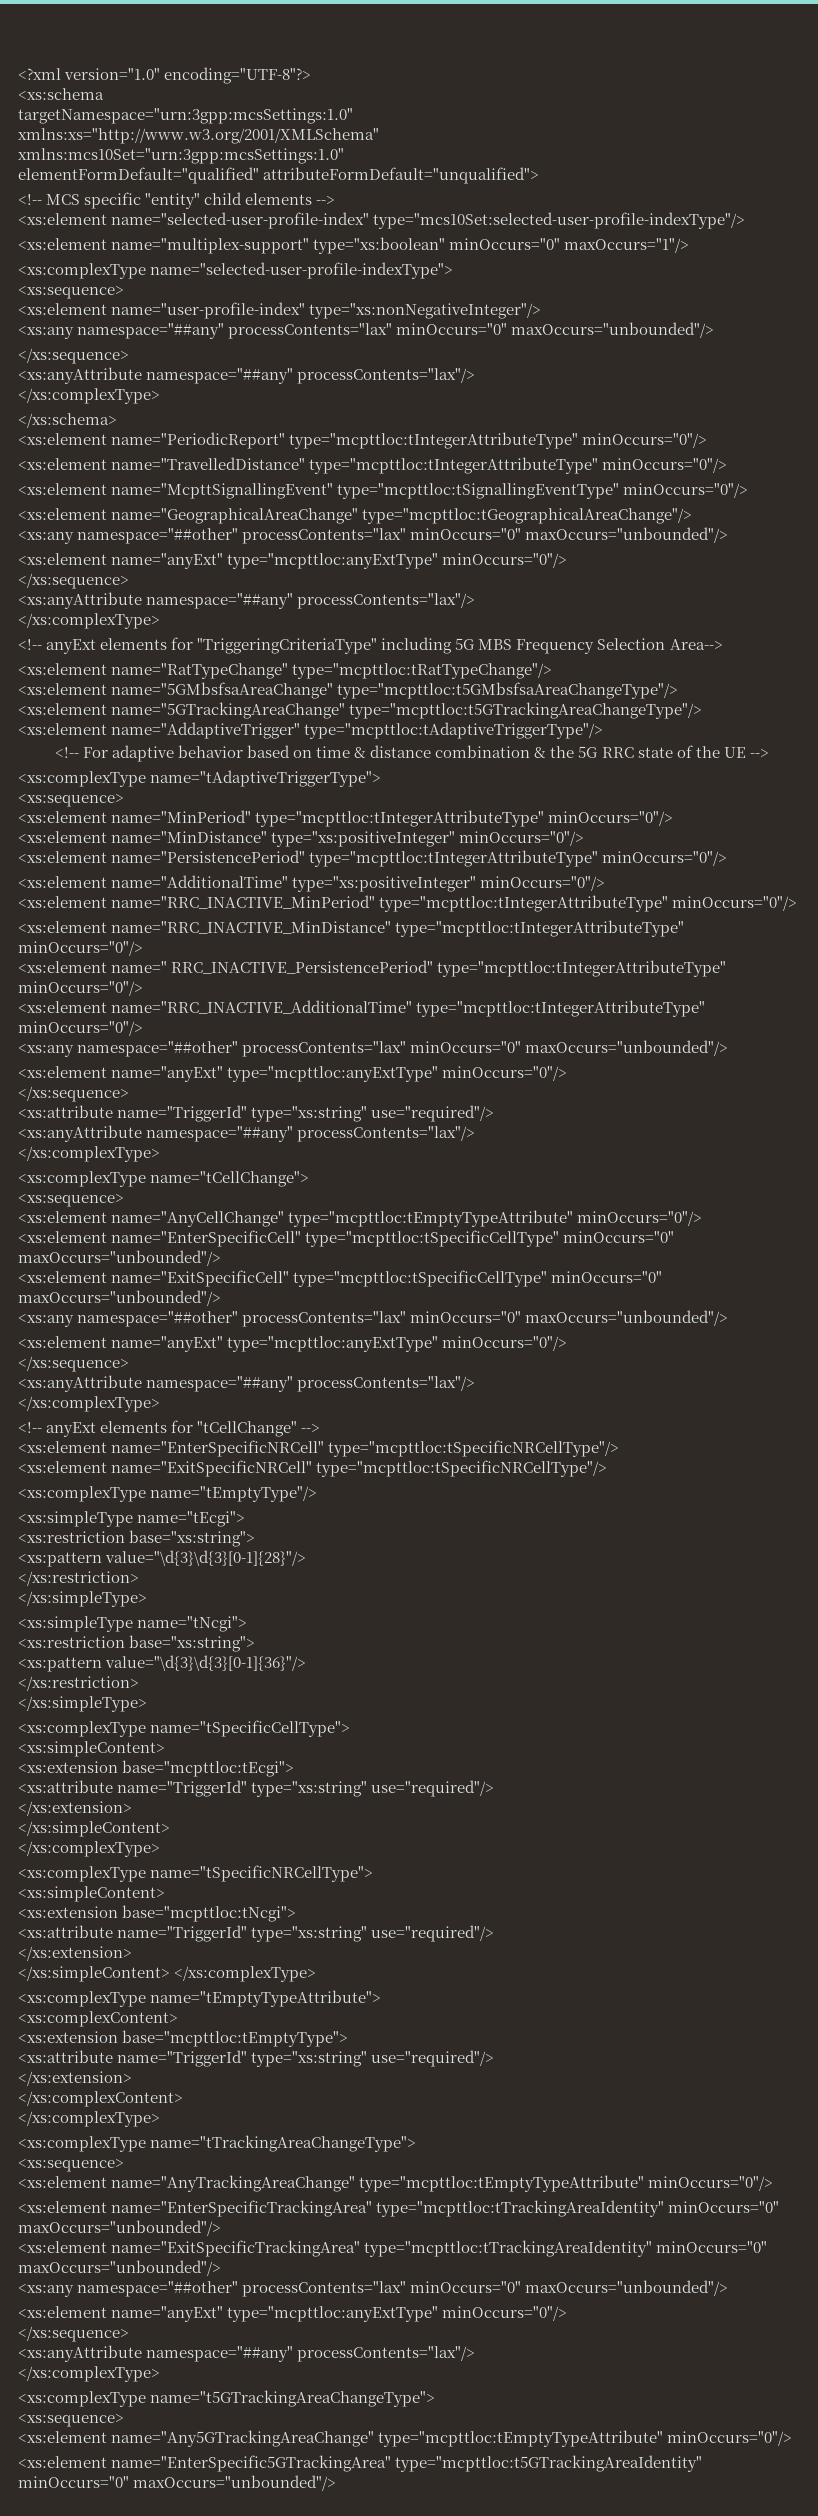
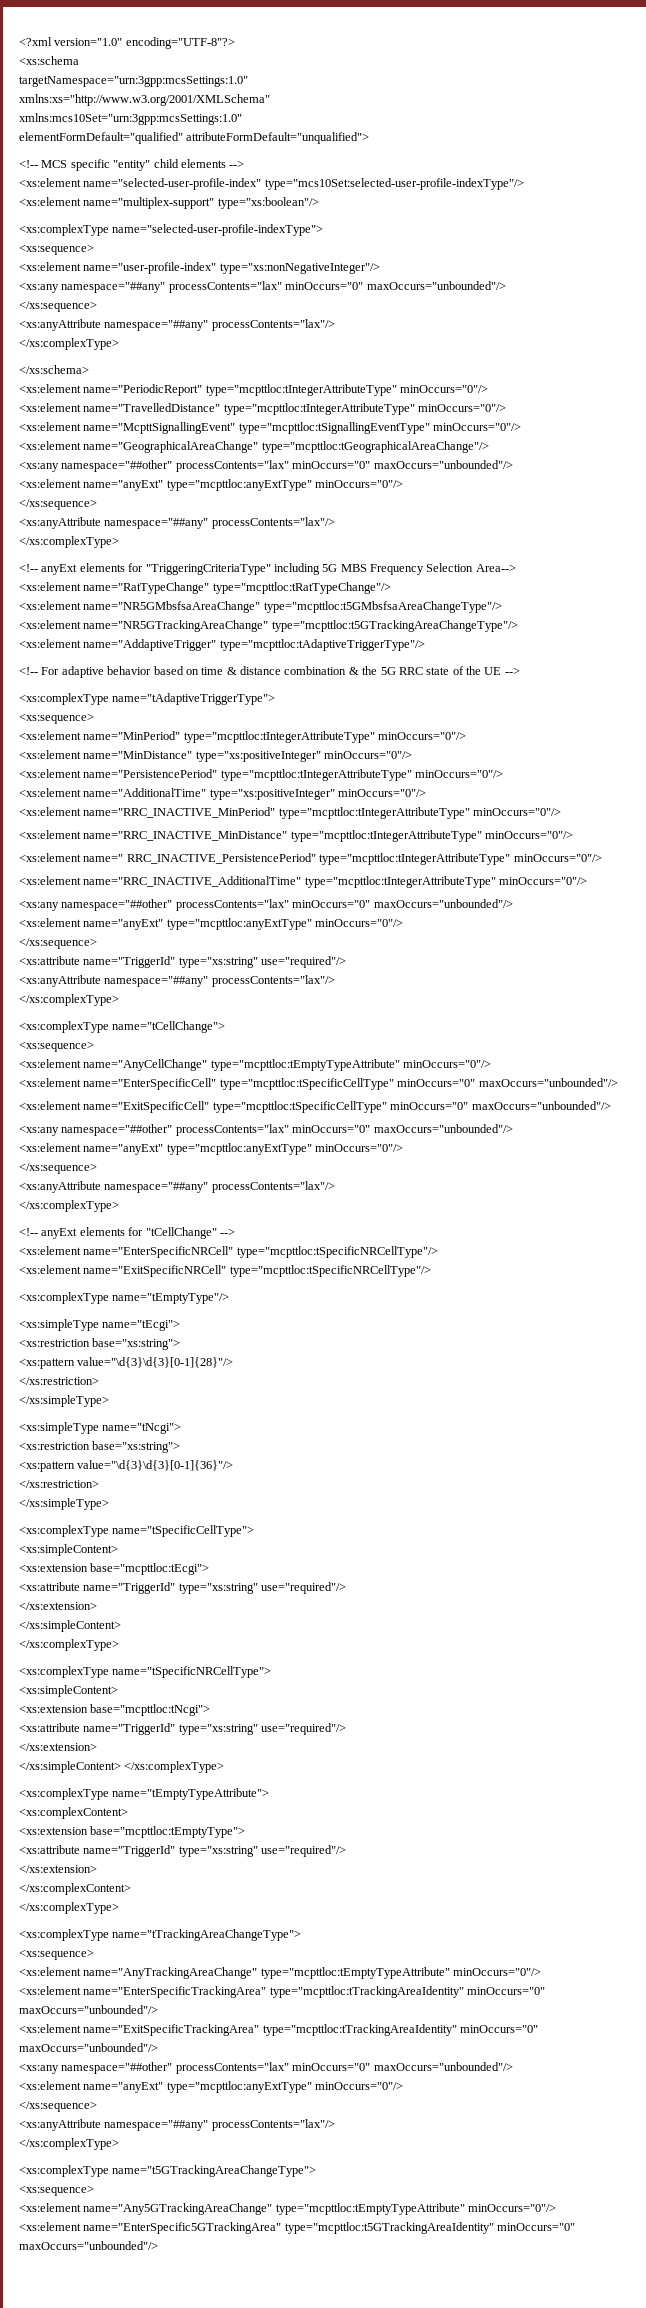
- <xs:element name="multiplex-support" type="xs:boolean" minOccurs="0" maxOccurs="1"/>
+ <xs:element name="multiplex-support" type="xs:boolean"/>
- <xs:element name="5GMbsfsaAreaChange" type="mcpttloc:t5GMbsfsaAreaChangeType"/>
+ <xs:element name="NR5GMbsfsaAreaChange" type="mcpttloc:t5GMbsfsaAreaChangeType"/>
- <xs:element name="5GTrackingAreaChange" type="mcpttloc:t5GTrackingAreaChangeType"/>
+ <xs:element name="NR5GTrackingAreaChange" type="mcpttloc:t5GTrackingAreaChangeType"/>

